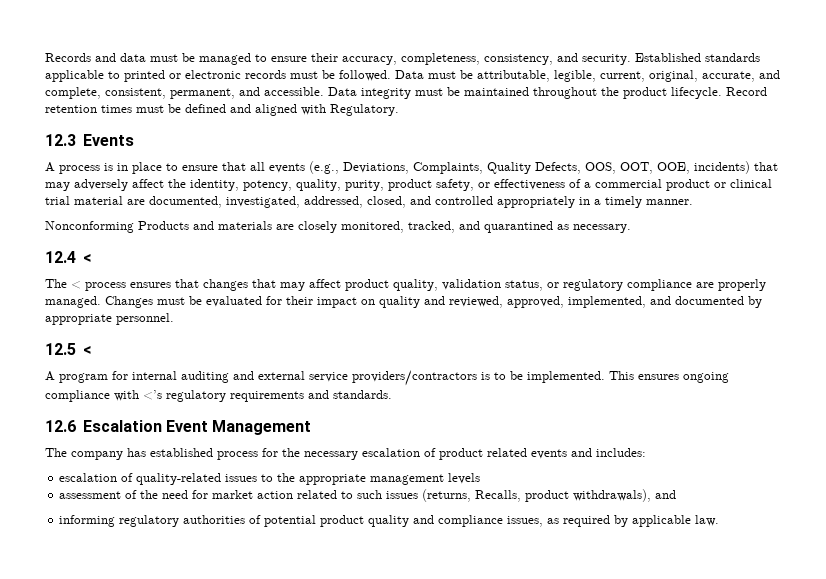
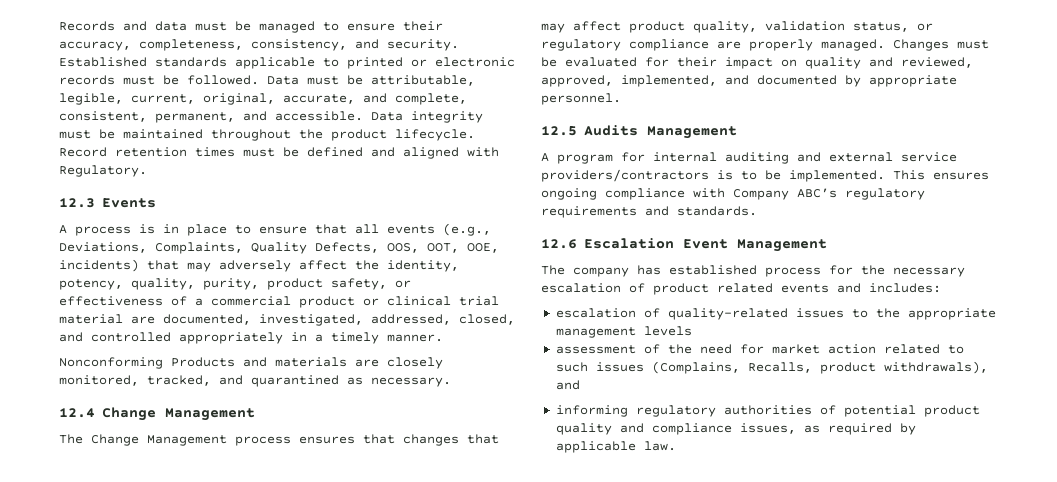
- 12.4 <
- The < process ensures that changes that may affect product quality, validation status, or regulatory compliance are properly managed.
+ 12.4 Change Management
+ The Change Management process ensures that changes that may affect product quality, validation status, or regulatory compliance are properly managed.
- 12.5 <
+ 12.5 Audits Management
- This ensures ongoing compliance with <’s regulatory requirements and standards.
+ This ensures ongoing compliance with Company ABC’s regulatory requirements and standards.
- assessment of the need for market action related to such issues (returns, Recalls, product withdrawals), and
+ assessment of the need for market action related to such issues (Complains, Recalls, product withdrawals), and

